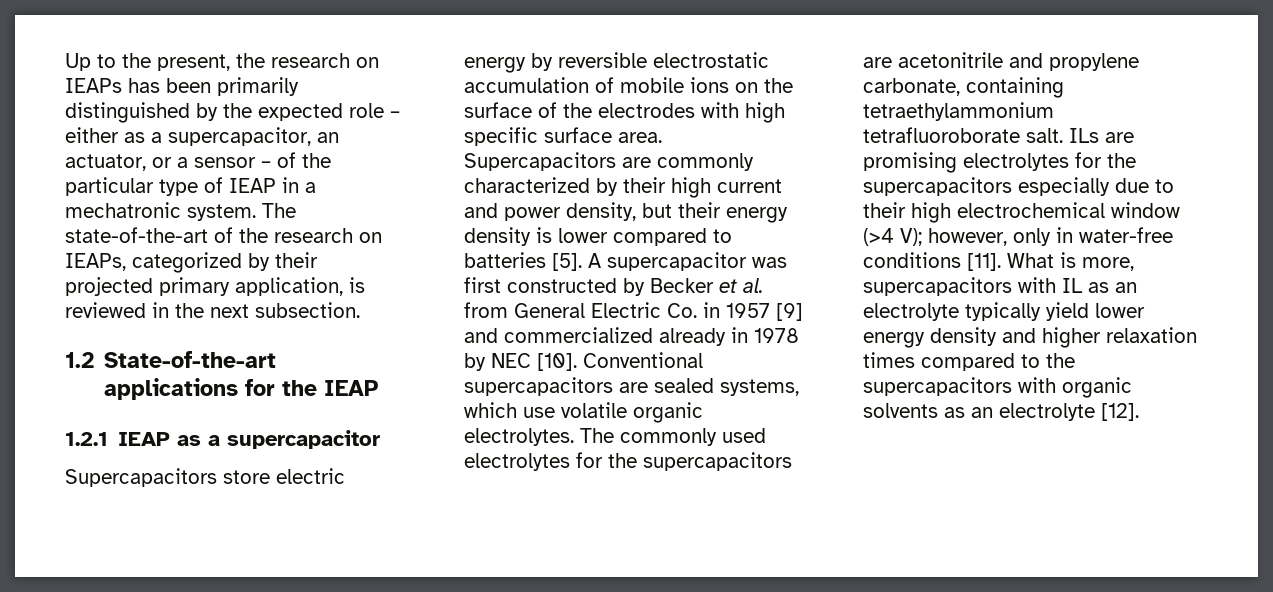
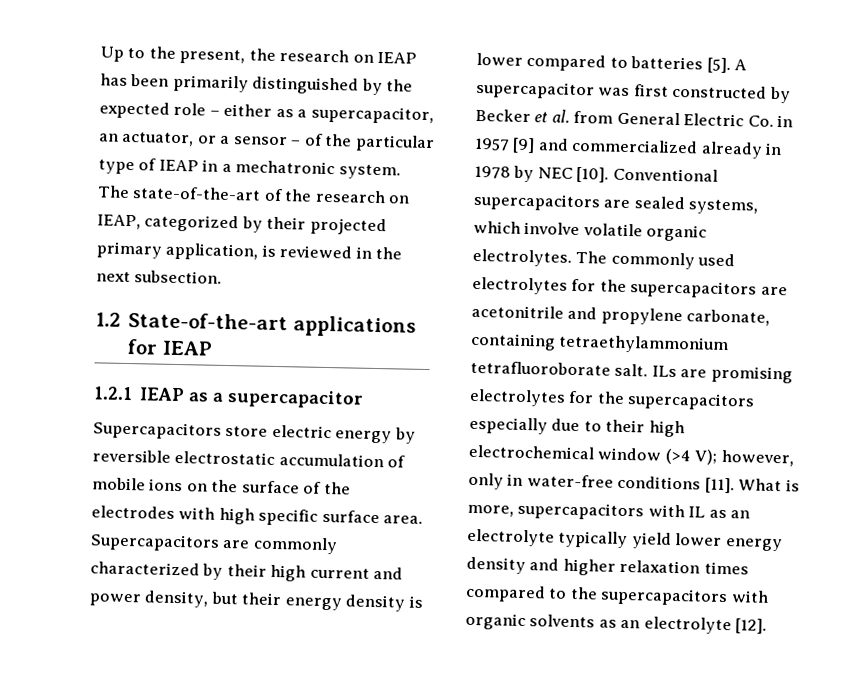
- Up to the present, the research on IEAPs has been primarily distinguished by the expected role – either as a supercapacitor, an actuator, or a sensor – of the particular type of IEAP in a mechatronic system.
+ Up to the present, the research on IEAP has been primarily distinguished by the expected role – either as a supercapacitor, an actuator, or a sensor – of the particular type of IEAP in a mechatronic system.
- The state-of-the-art of the research on IEAPs, categorized by their projected primary application, is reviewed in the next subsection.
+ The state-of-the-art of the research on IEAP, categorized by their projected primary application, is reviewed in the next subsection.
- 1.2 State-of-the-art applications for the IEAP
+ 1.2 State-of-the-art applications for IEAP
- Conventional supercapacitors are sealed systems, which use volatile organic electrolytes.
+ Conventional supercapacitors are sealed systems, which involve volatile organic electrolytes.

